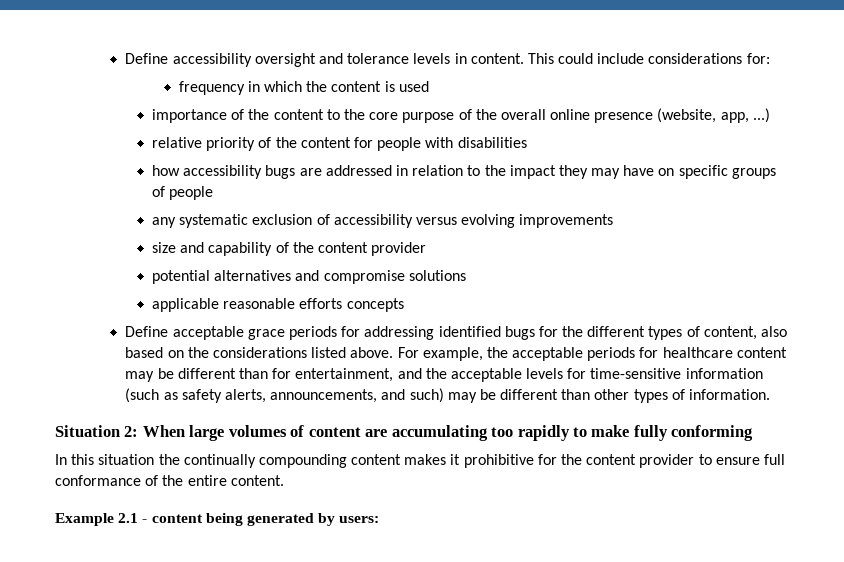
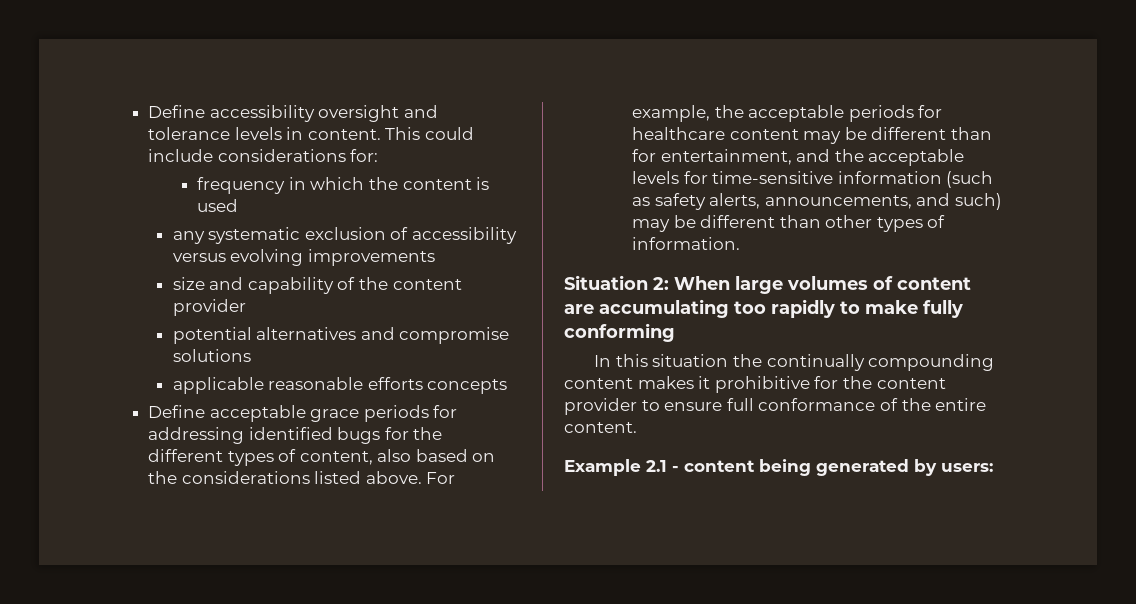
- importance of the content to the core purpose of the overall online presence (website, app, ...)
- relative priority of the content for people with disabilities
- how accessibility bugs are addressed in relation to the impact they may have on specific groups of people

